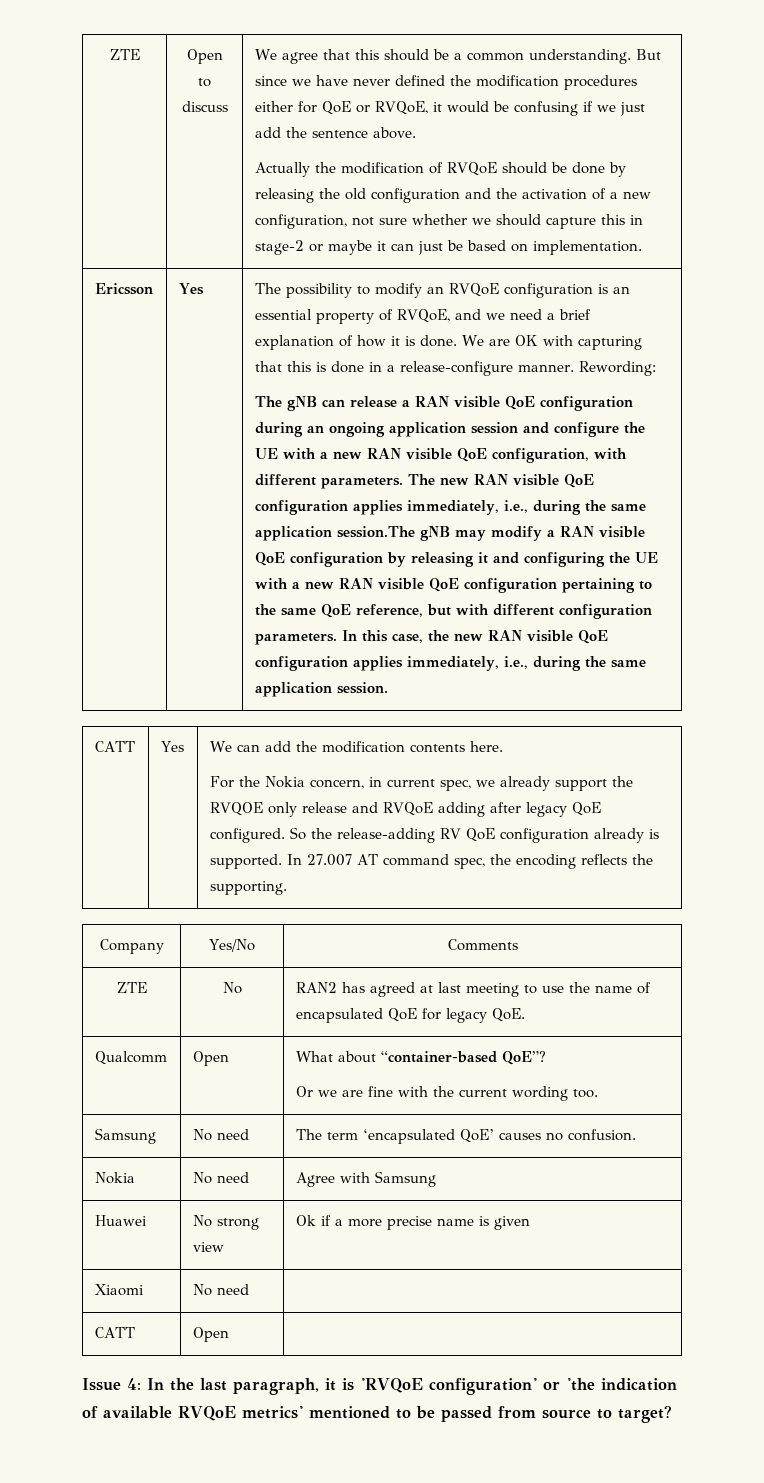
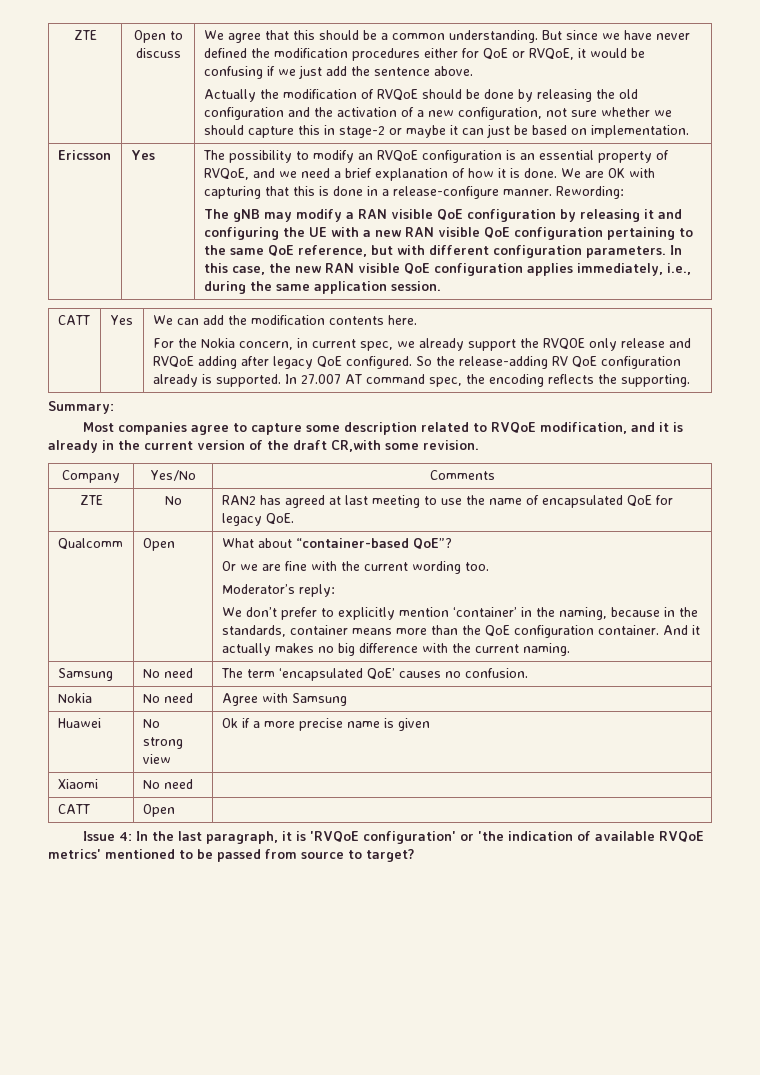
- The gNB can release a RAN visible QoE configuration during an ongoing application session and configure the UE with a new RAN visible QoE configuration, with different parameters. The new RAN visible QoE configuration applies immediately, i.e., during the same application session.The gNB may modify a RAN visible QoE configuration by releasing it and configuring the UE with a new RAN visible QoE configuration pertaining to the same QoE reference, but with different configuration parameters.
+ The gNB may modify a RAN visible QoE configuration by releasing it and configuring the UE with a new RAN visible QoE configuration pertaining to the same QoE reference, but with different configuration parameters.
+ Summary:
+ Most companies agree to capture some description related to RVQoE modification, and it is already in the current version of the draft CR,with some revision.
+ Moderator’s reply:
+ We don’t prefer to explicitly mention ‘container’ in the naming, because in the standards, container means more than the QoE configuration container. And it actually makes no big difference with the current naming.

